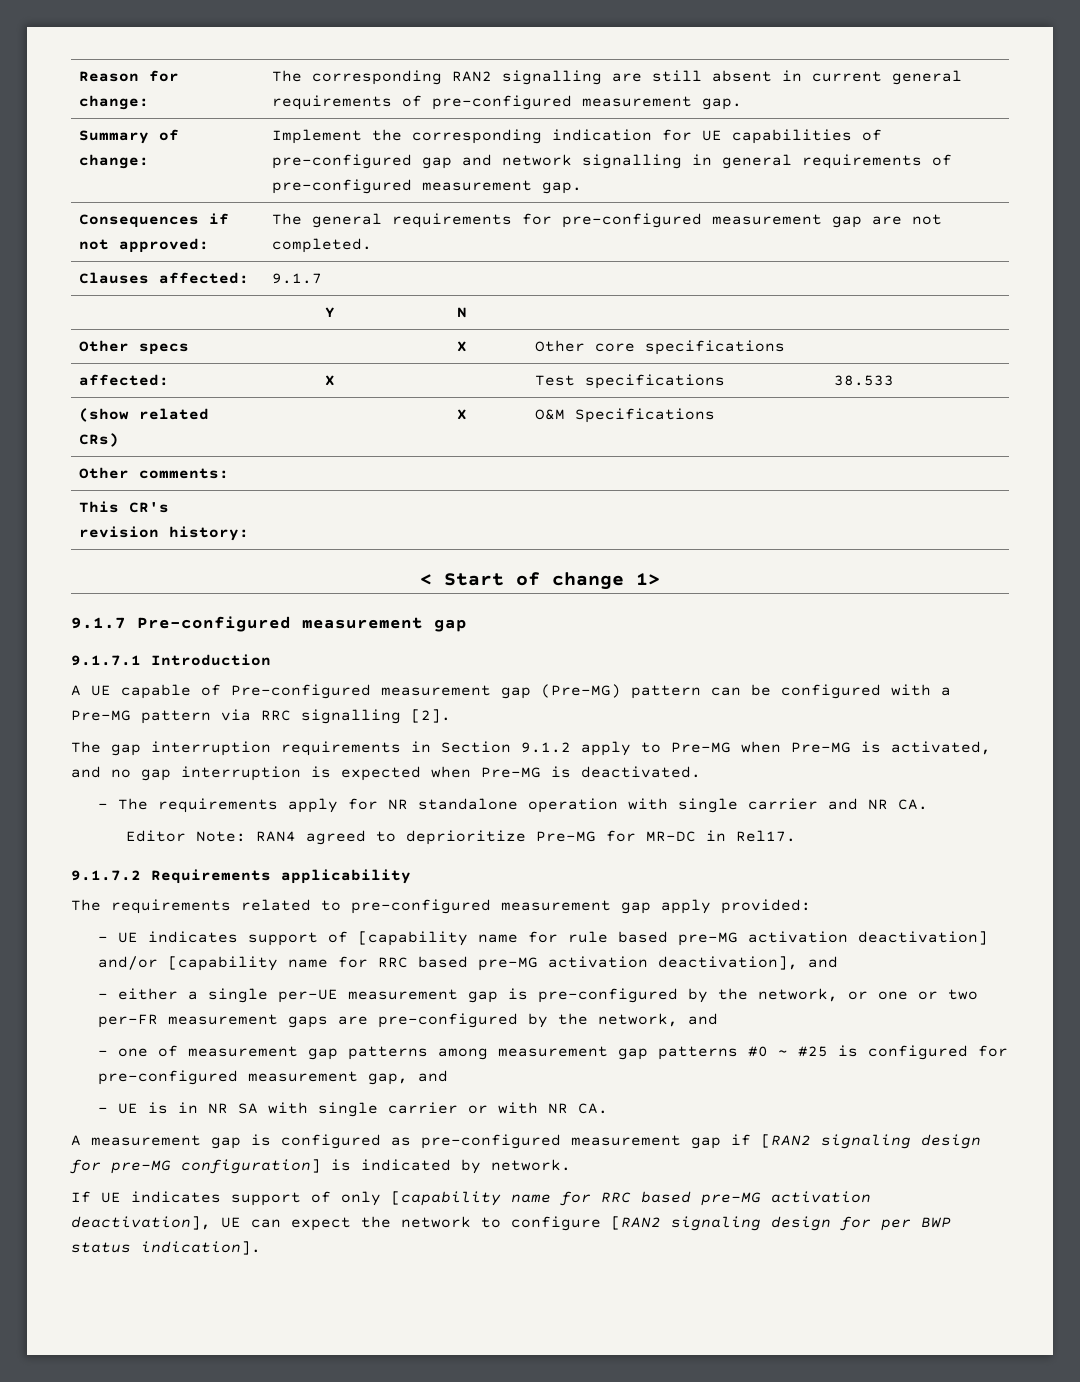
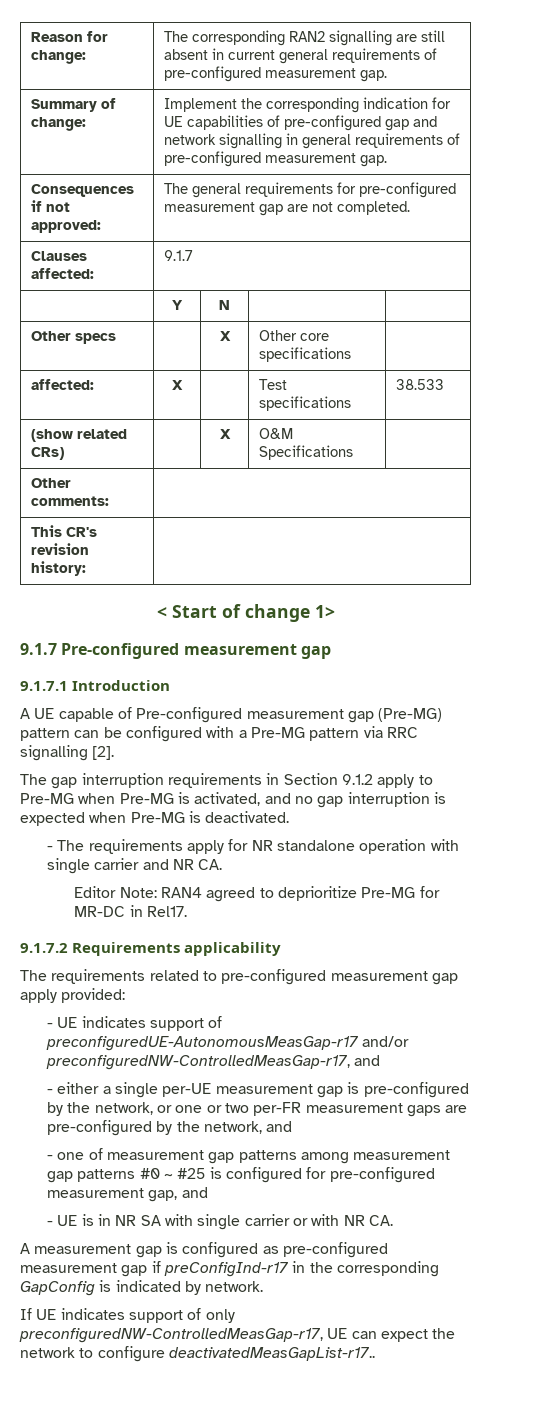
- - UE indicates support of [capability name for rule based pre-MG activation deactivation] and/or [capability name for RRC based pre-MG activation deactivation], and
+ - UE indicates support of preconfiguredUE-AutonomousMeasGap-r17 and/or preconfiguredNW-ControlledMeasGap-r17, and
- A measurement gap is configured as pre-configured measurement gap if [RAN2 signaling design for pre-MG configuration] is indicated by network.
+ A measurement gap is configured as pre-configured measurement gap if preConfigInd-r17 in the corresponding GapConfig is indicated by network.
- If UE indicates support of only [capability name for RRC based pre-MG activation deactivation], UE can expect the network to configure [RAN2 signaling design for per BWP status indication].
+ If UE indicates support of only preconfiguredNW-ControlledMeasGap-r17, UE can expect the network to configure deactivatedMeasGapList-r17..

